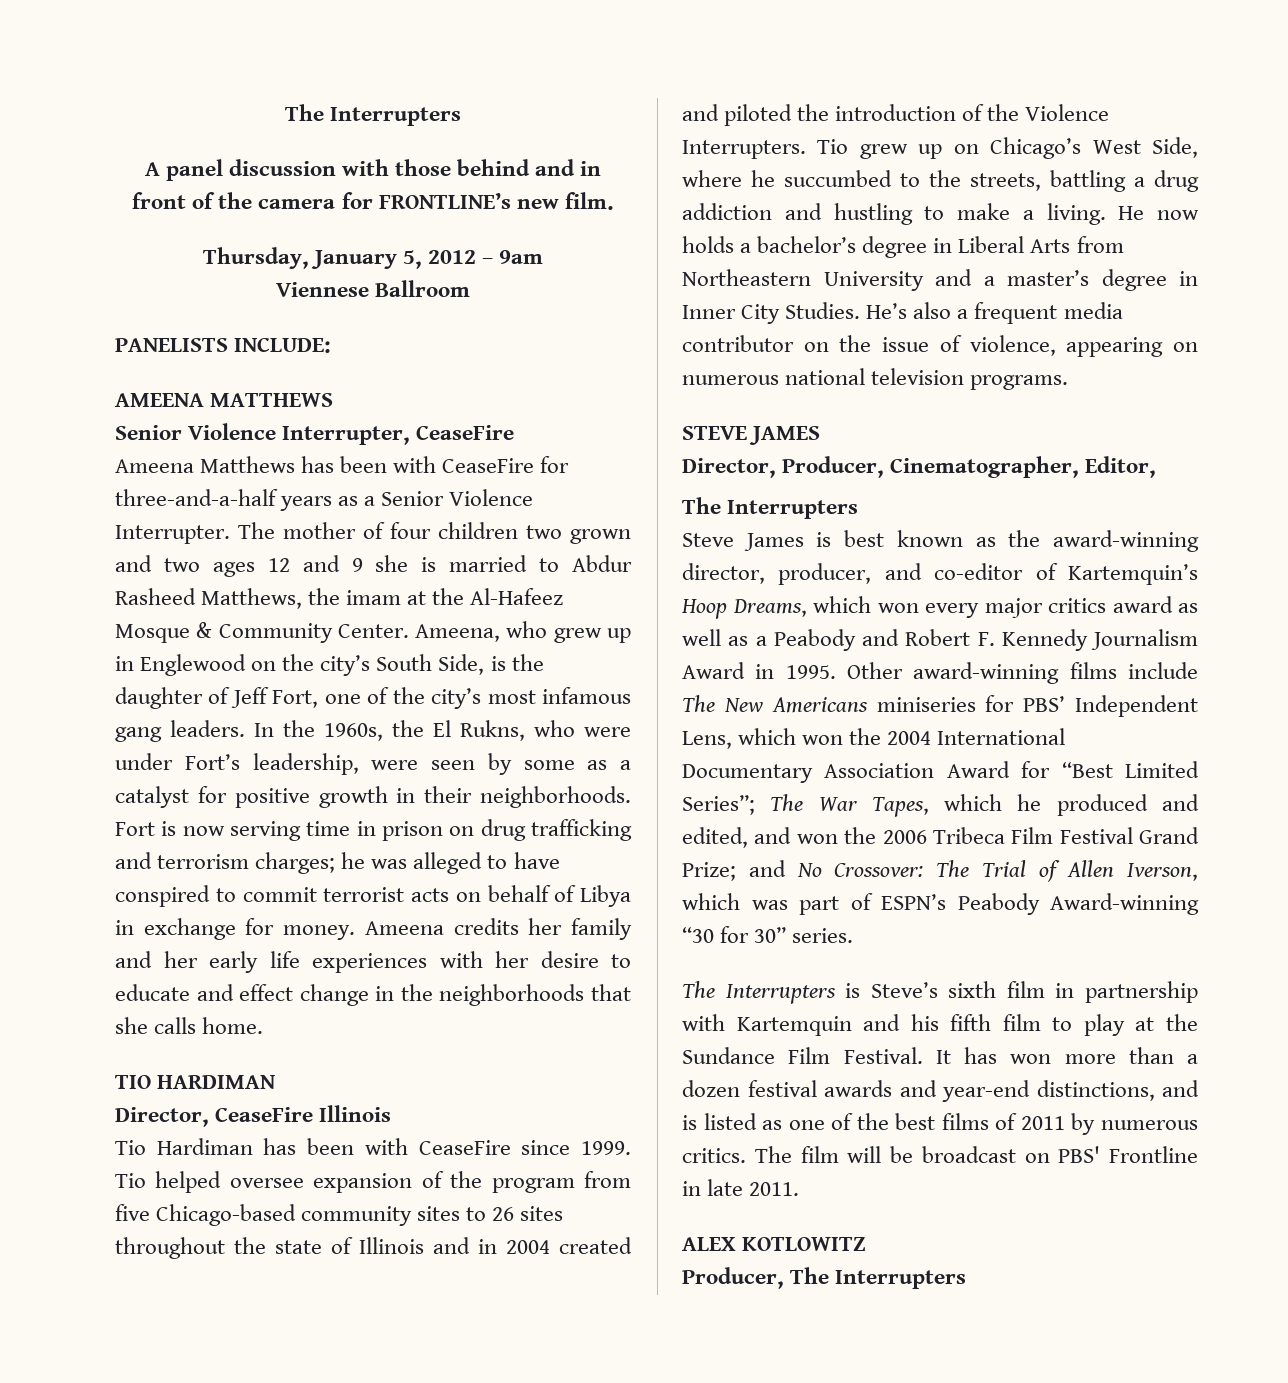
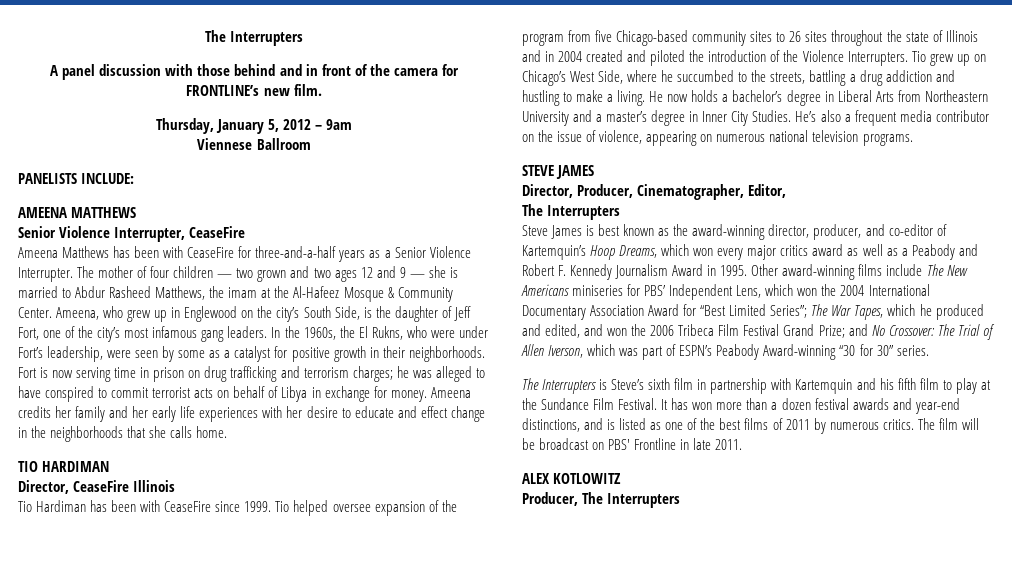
- The mother of four children two grown and two ages 12 and 9 she is married to Abdur Rasheed Matthews, the imam at the Al-Hafeez Mosque & Community Center.
+ The mother of four children — two grown and two ages 12 and 9 — she is married to Abdur Rasheed Matthews, the imam at the Al-Hafeez Mosque & Community Center.

